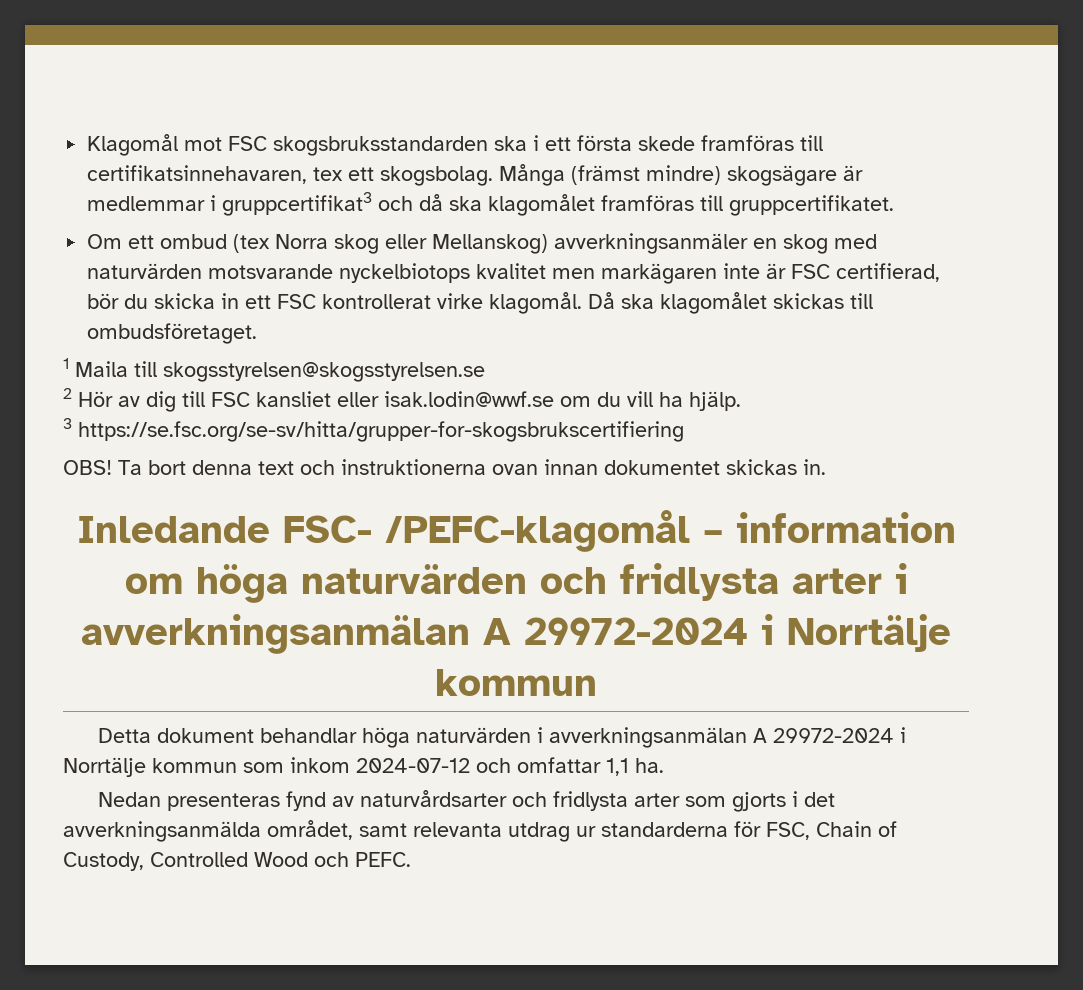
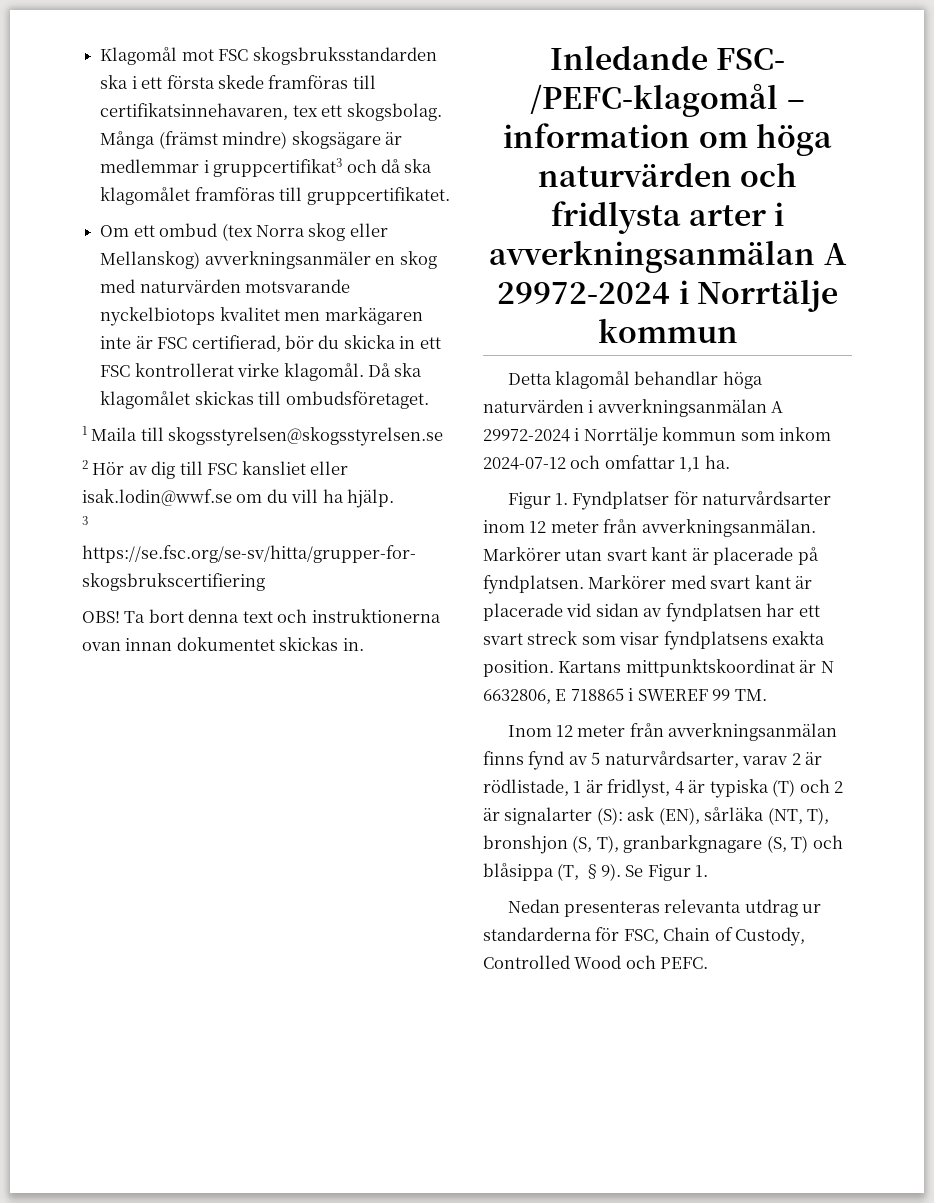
- Detta dokument behandlar höga naturvärden i avverkningsanmälan A 29972-2024 i Norrtälje kommun som inkom 2024-07-12 och omfattar 1,1 ha.
+ Detta klagomål behandlar höga naturvärden i avverkningsanmälan A 29972-2024 i Norrtälje kommun som inkom 2024-07-12 och omfattar 1,1 ha.
- Nedan presenteras fynd av naturvårdsarter och fridlysta arter som gjorts i det avverkningsanmälda området, samt relevanta utdrag ur standarderna för FSC, Chain of Custody, Controlled Wood och PEFC.
+ Figur 1. Fyndplatser för naturvårdsarter inom 12 meter från avverkningsanmälan. Markörer utan svart kant är placerade på fyndplatsen. Markörer med svart kant är placerade vid sidan av fyndplatsen har ett svart streck som visar fyndplatsens exakta position. Kartans mittpunktskoordinat är N 6632806, E 718865 i SWEREF 99 TM.
+ Inom 12 meter från avverkningsanmälan finns fynd av 5 naturvårdsarter, varav 2 är rödlistade, 1 är fridlyst, 4 är typiska (T) och 2 är signalarter (S): ask (EN), sårläka (NT, T), bronshjon (S, T), granbarkgnagare (S, T) och blåsippa (T, §9). Se Figur 1.
+ Nedan presenteras relevanta utdrag ur standarderna för FSC, Chain of Custody, Controlled Wood och PEFC.

